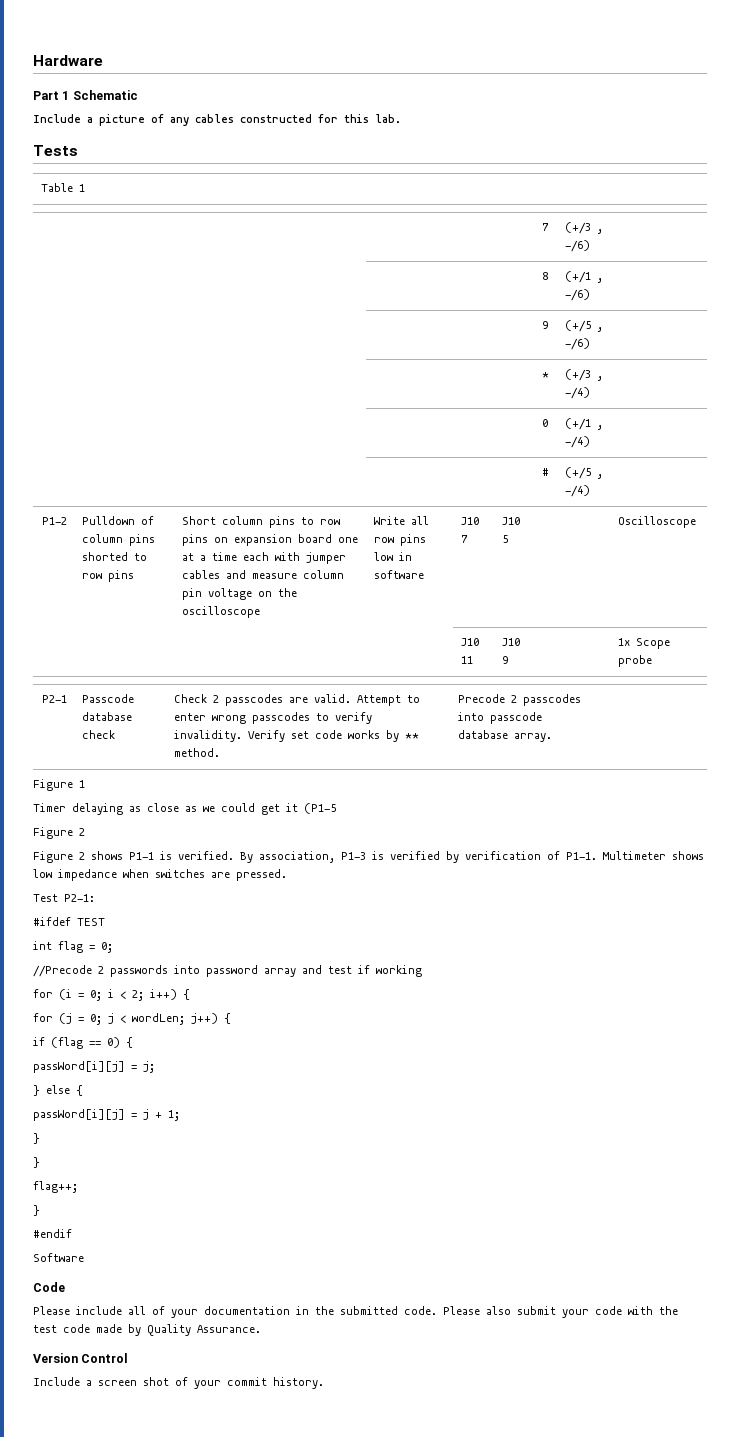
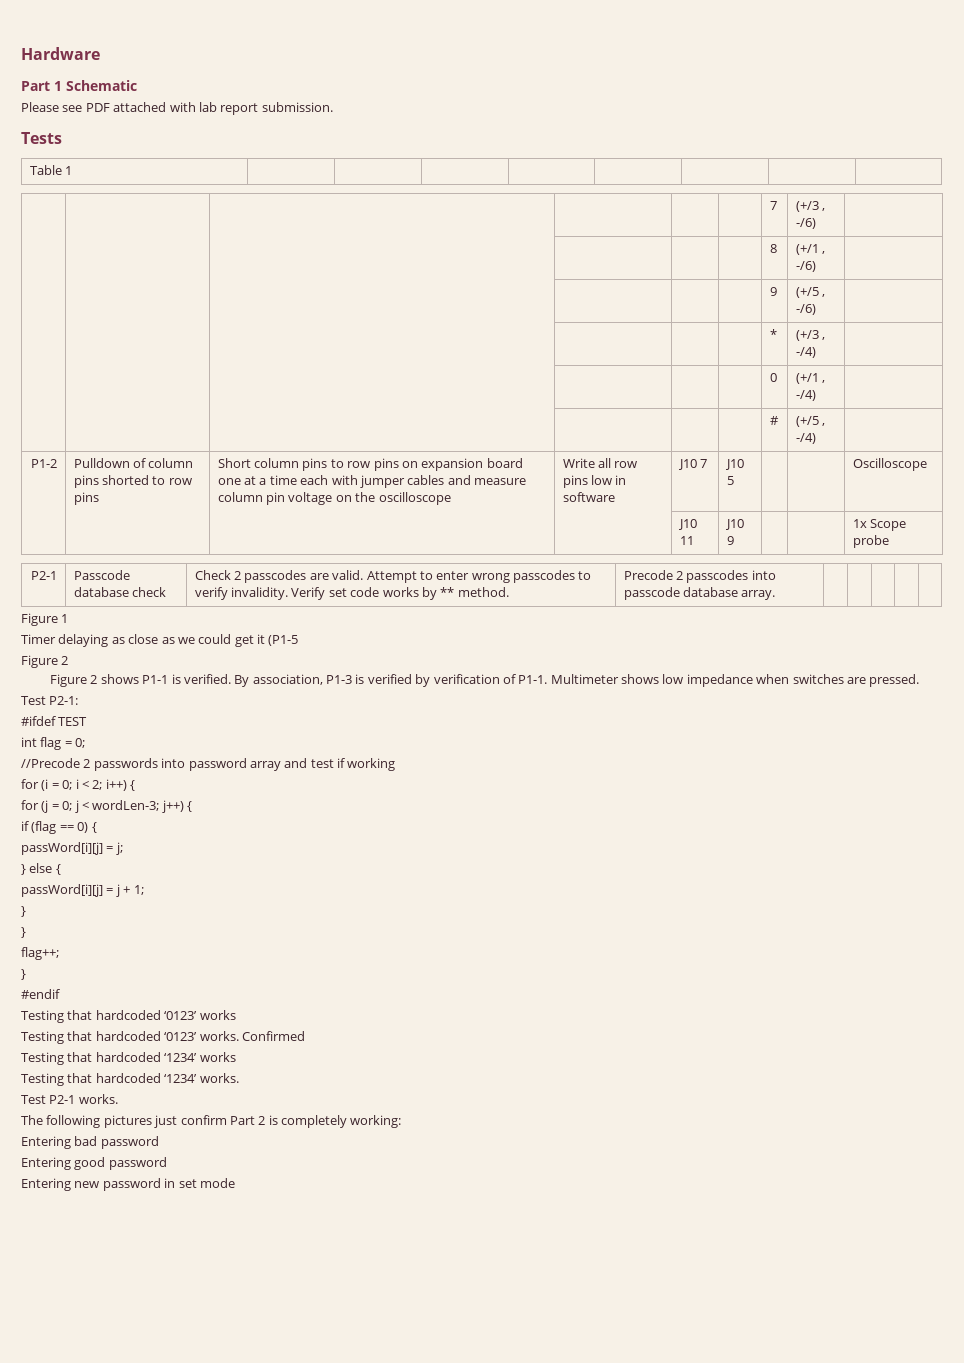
- Include a picture of any cables constructed for this lab.
+ Please see PDF attached with lab report submission.
- for (j = 0; j < wordLen; j++) {
+ for (j = 0; j < wordLen-3; j++) {
- Software
- Code
- Please include all of your documentation in the submitted code. Please also submit your code with the test code made by Quality Assurance.
- Version Control
- Include a screen shot of your commit history.
+ Testing that hardcoded ‘0123’ works
+ Testing that hardcoded ‘0123’ works. Confirmed
+ Testing that hardcoded ‘1234’ works
+ Testing that hardcoded ‘1234’ works.
+ Test P2-1 works.
+ The following pictures just confirm Part 2 is completely working:
+ Entering bad password
+ Entering good password
+ Entering new password in set mode

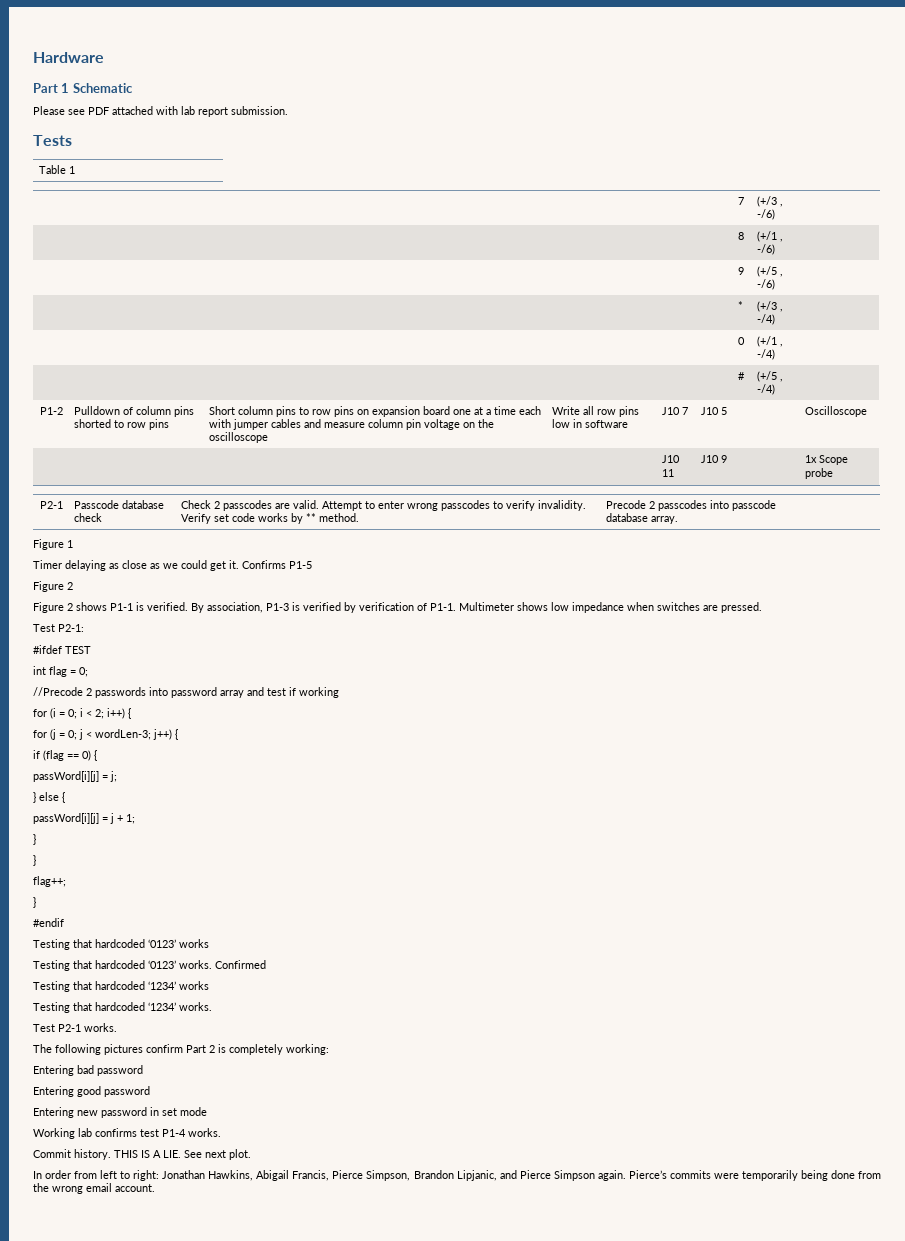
- Timer delaying as close as we could get it (P1-5
+ Timer delaying as close as we could get it. Confirms P1-5
- The following pictures just confirm Part 2 is completely working:
+ The following pictures confirm Part 2 is completely working:
+ Working lab confirms test P1-4 works.
+ Commit history. THIS IS A LIE. See next plot.
+ In order from left to right: Jonathan Hawkins, Abigail Francis, Pierce Simpson, Brandon Lipjanic, and Pierce Simpson again. Pierce’s commits were temporarily being done from the wrong email account.

